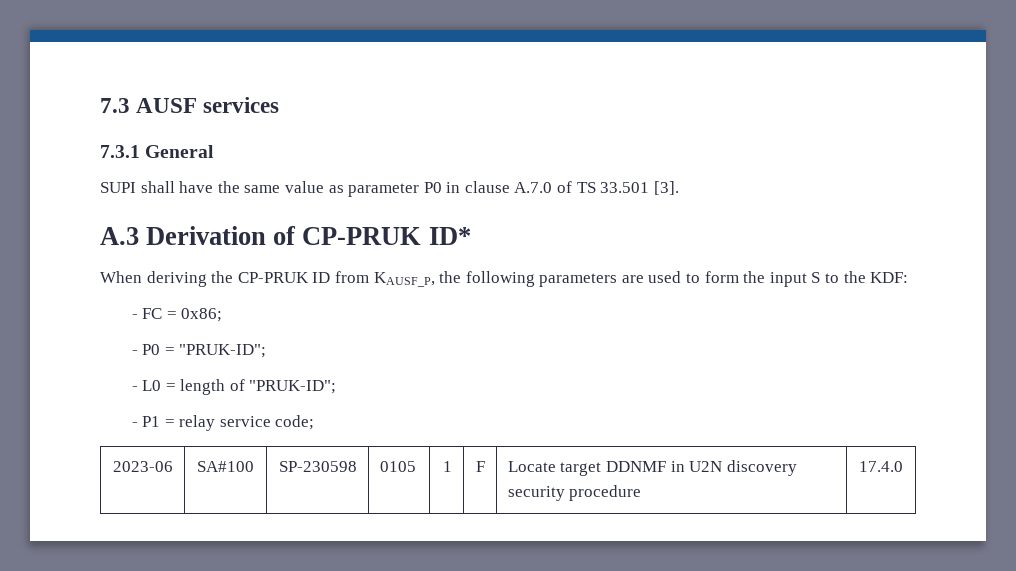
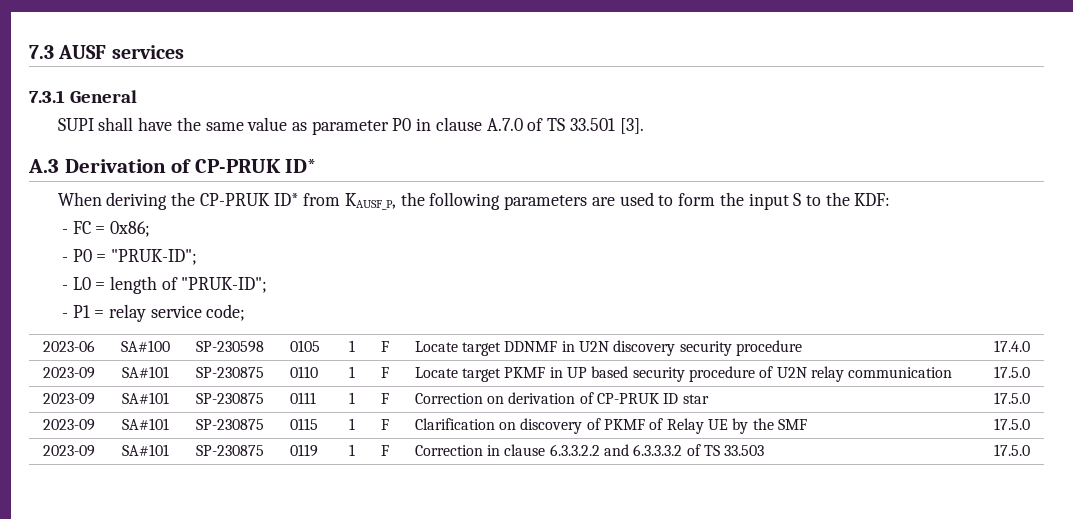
- When deriving the CP-PRUK ID from KAUSF_P, the following parameters are used to form the input S to the KDF:
+ When deriving the CP-PRUK ID* from KAUSF_P, the following parameters are used to form the input S to the KDF:
+ 2023-09 | SA#101 | SP-230875 | 0110 | 1 | F | Locate target PKMF in UP based security procedure of U2N relay communication | 17.5.0
+ 2023-09 | SA#101 | SP-230875 | 0111 | 1 | F | Correction on derivation of CP-PRUK ID star | 17.5.0
+ 2023-09 | SA#101 | SP-230875 | 0115 | 1 | F | Clarification on discovery of PKMF of Relay UE by the SMF | 17.5.0
+ 2023-09 | SA#101 | SP-230875 | 0119 | 1 | F | Correction in clause 6.3.3.2.2 and 6.3.3.3.2 of TS 33.503 | 17.5.0

